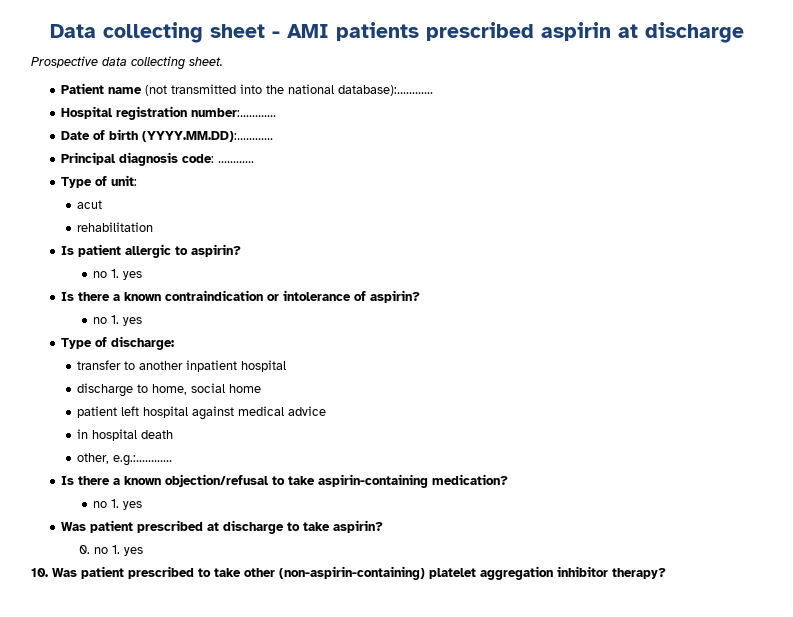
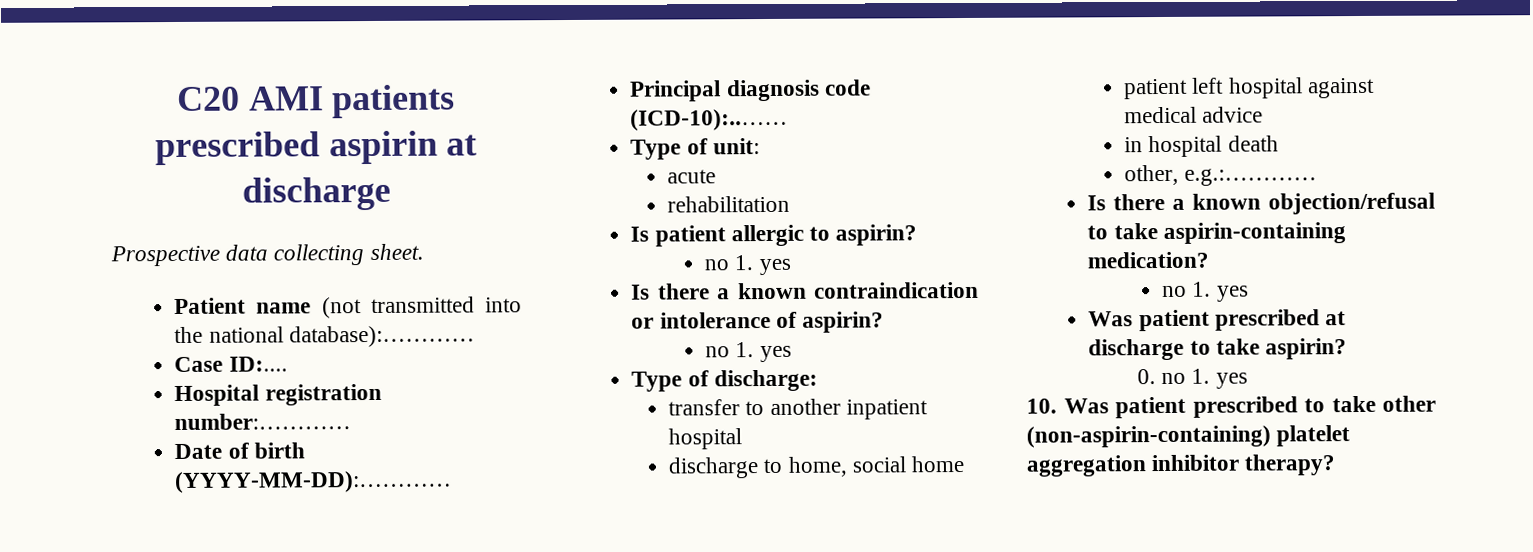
- Data collecting sheet - AMI patients prescribed aspirin at discharge
+ C20 AMI patients prescribed aspirin at discharge
+ Case ID:....
- Date of birth (YYYY.MM.DD):…………
+ Date of birth (YYYY-MM-DD):…………
- Principal diagnosis code: …………
+ Principal diagnosis code (ICD-10):..……
- acut
+ acute

